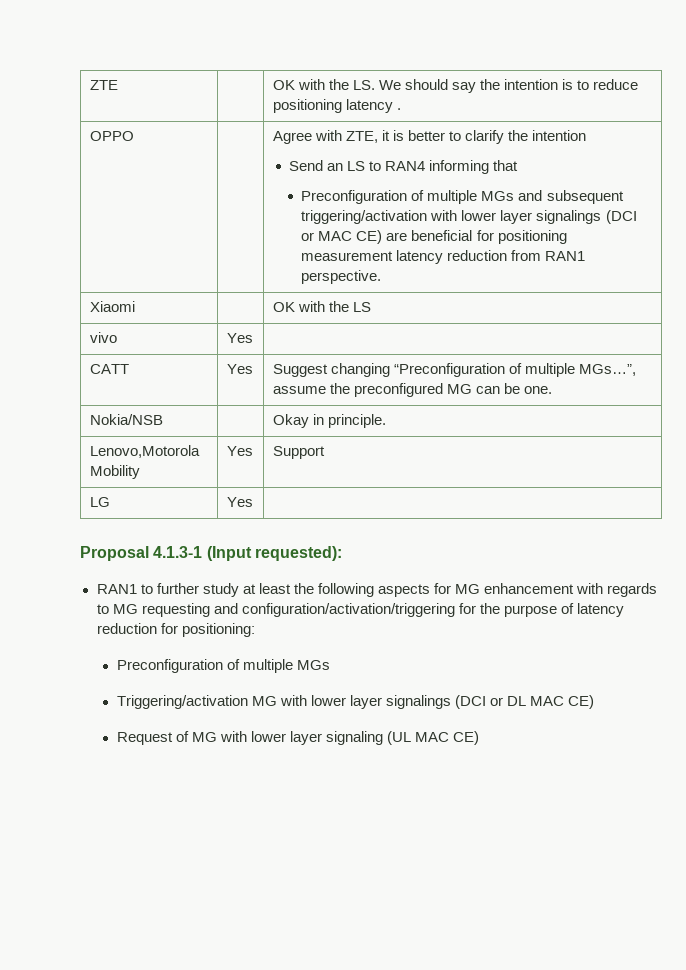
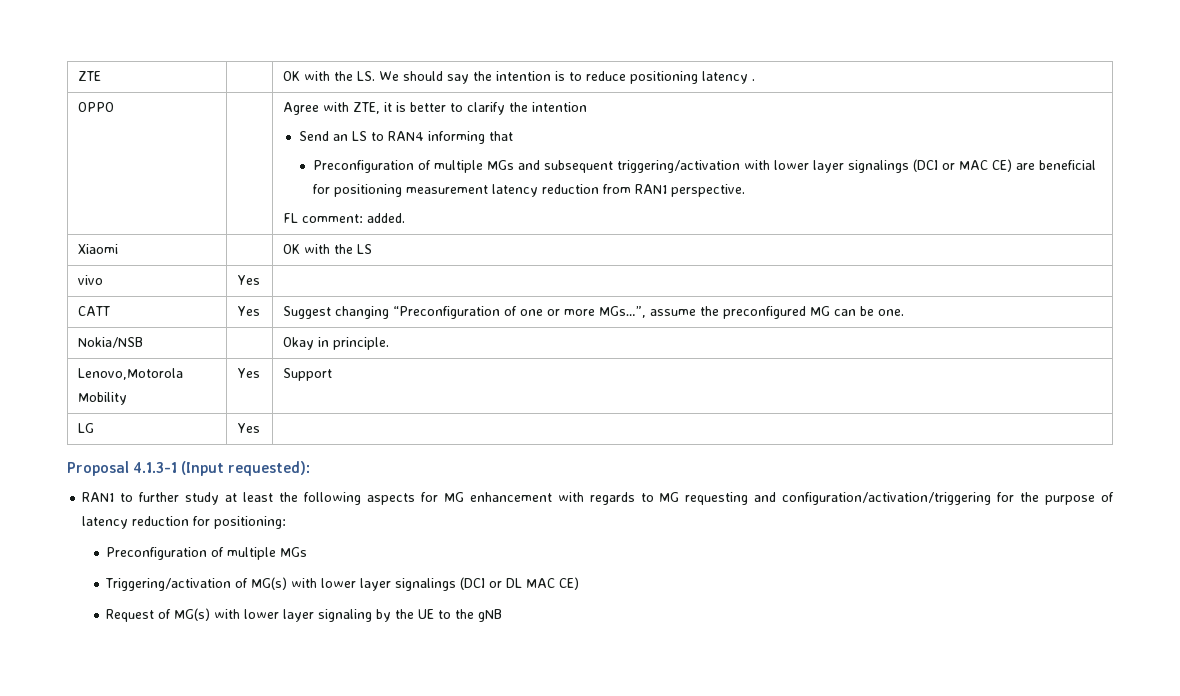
+ FL comment: added.
- CATT | Yes | Suggest changing “Preconfiguration of multiple MGs…”, assume the preconfigured MG can be one.
+ CATT | Yes | Suggest changing “Preconfiguration of one or more MGs…”, assume the preconfigured MG can be one.
- Triggering/activation MG with lower layer signalings (DCI or DL MAC CE)
+ Triggering/activation of MG(s) with lower layer signalings (DCI or DL MAC CE)
- Request of MG with lower layer signaling (UL MAC CE)
+ Request of MG(s) with lower layer signaling by the UE to the gNB

